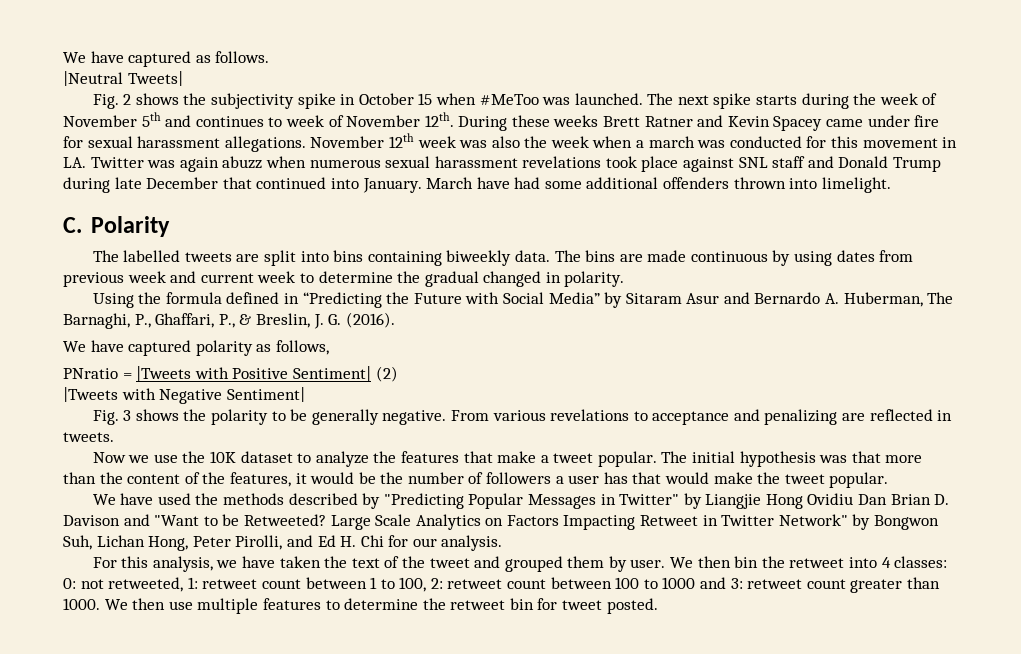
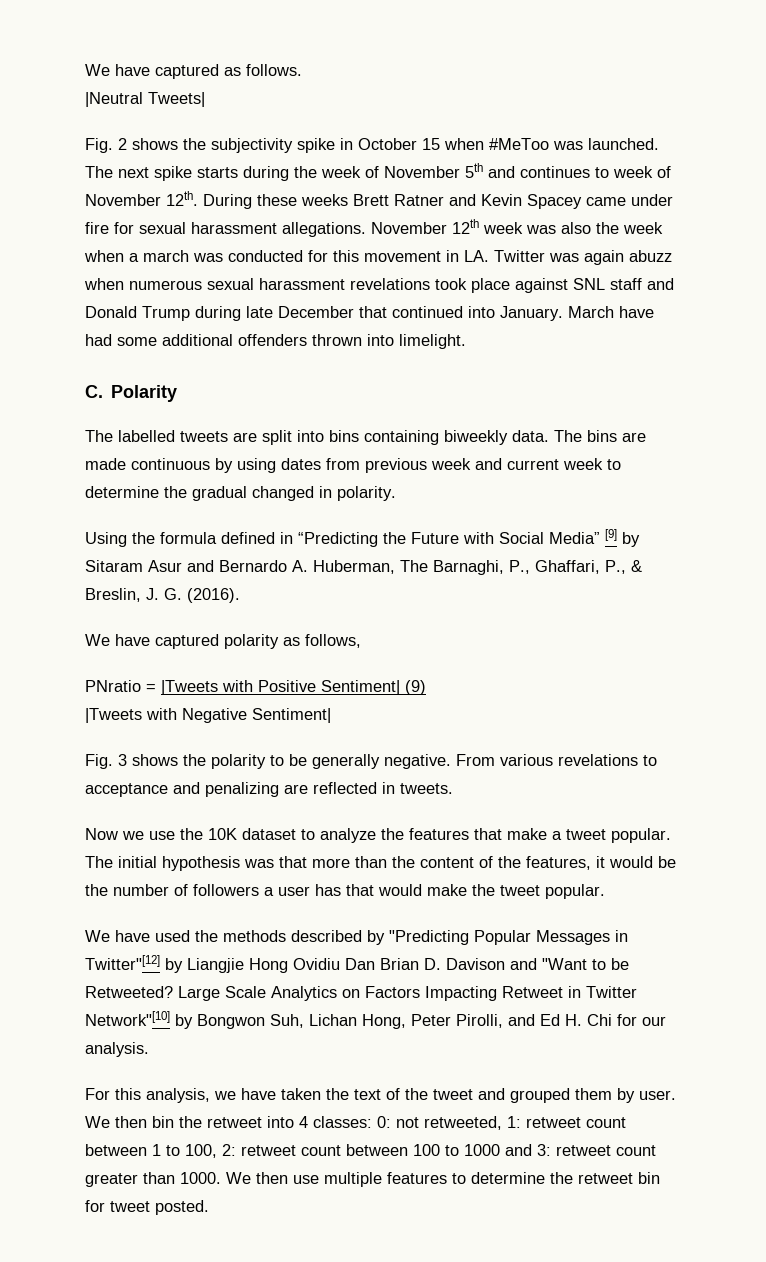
- Using the formula defined in “Predicting the Future with Social Media” by Sitaram Asur and Bernardo A. Huberman, The Barnaghi, P., Ghaffari, P., & Breslin, J. G. (2016).
+ Using the formula defined in “Predicting the Future with Social Media” [9] by Sitaram Asur and Bernardo A. Huberman, The Barnaghi, P., Ghaffari, P., & Breslin, J. G. (2016).
- PNratio = |Tweets with Positive Sentiment| (2)
+ PNratio = |Tweets with Positive Sentiment| (9)
- We have used the methods described by "Predicting Popular Messages in Twitter" by Liangjie Hong Ovidiu Dan Brian D. Davison and "Want to be Retweeted?
+ We have used the methods described by "Predicting Popular Messages in Twitter"[12] by Liangjie Hong Ovidiu Dan Brian D. Davison and "Want to be Retweeted?
- Large Scale Analytics on Factors Impacting Retweet in Twitter Network" by Bongwon Suh, Lichan Hong, Peter Pirolli, and Ed H. Chi for our analysis.
+ Large Scale Analytics on Factors Impacting Retweet in Twitter Network"[10] by Bongwon Suh, Lichan Hong, Peter Pirolli, and Ed H. Chi for our analysis.

